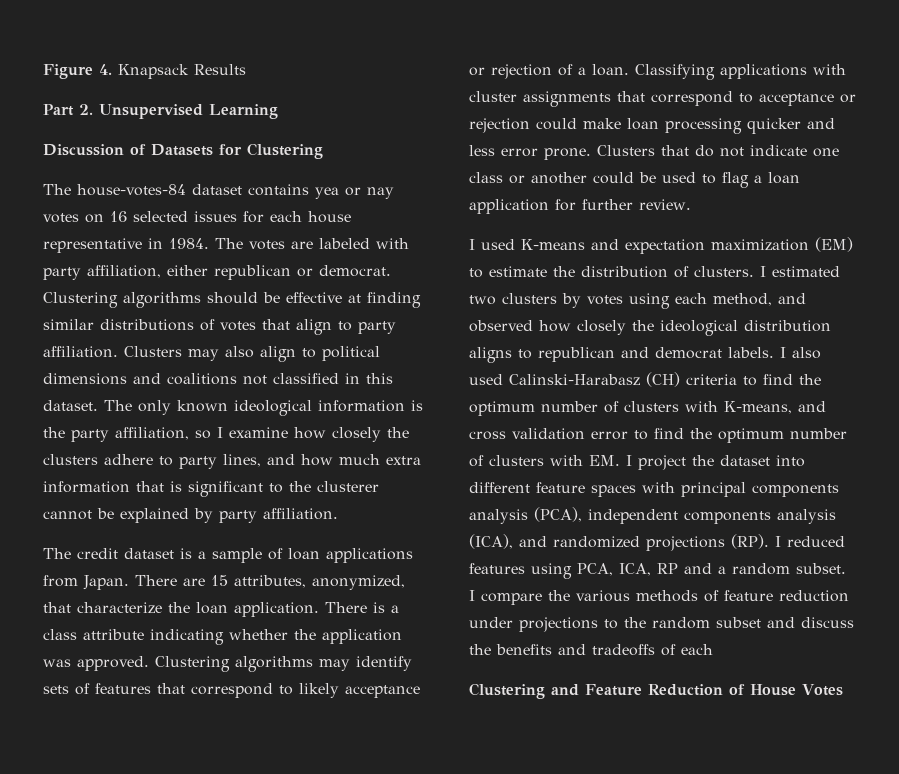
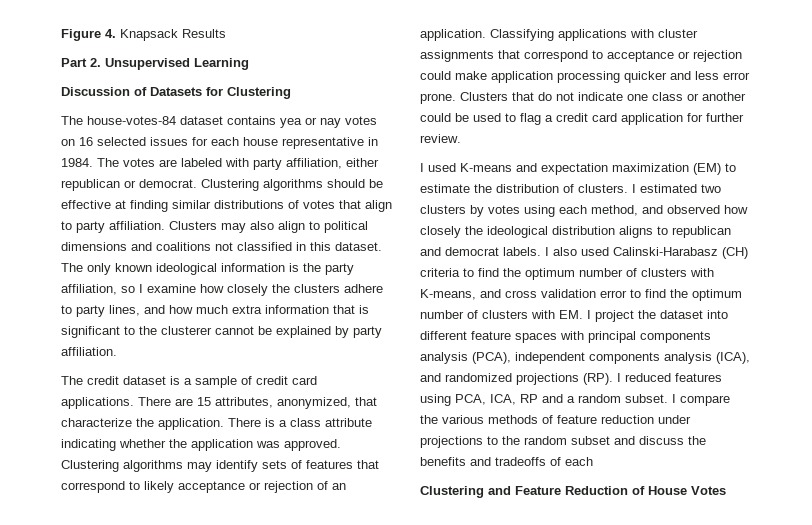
- The credit dataset is a sample of loan applications from Japan.
+ The credit dataset is a sample of credit card applications.
- There are 15 attributes, anonymized, that characterize the loan application.
+ There are 15 attributes, anonymized, that characterize the application.
- Clustering algorithms may identify sets of features that correspond to likely acceptance or rejection of a loan.
+ Clustering algorithms may identify sets of features that correspond to likely acceptance or rejection of an application.
- Classifying applications with cluster assignments that correspond to acceptance or rejection could make loan processing quicker and less error prone.
+ Classifying applications with cluster assignments that correspond to acceptance or rejection could make application processing quicker and less error prone.
- Clusters that do not indicate one class or another could be used to flag a loan application for further review.
+ Clusters that do not indicate one class or another could be used to flag a credit card application for further review.

